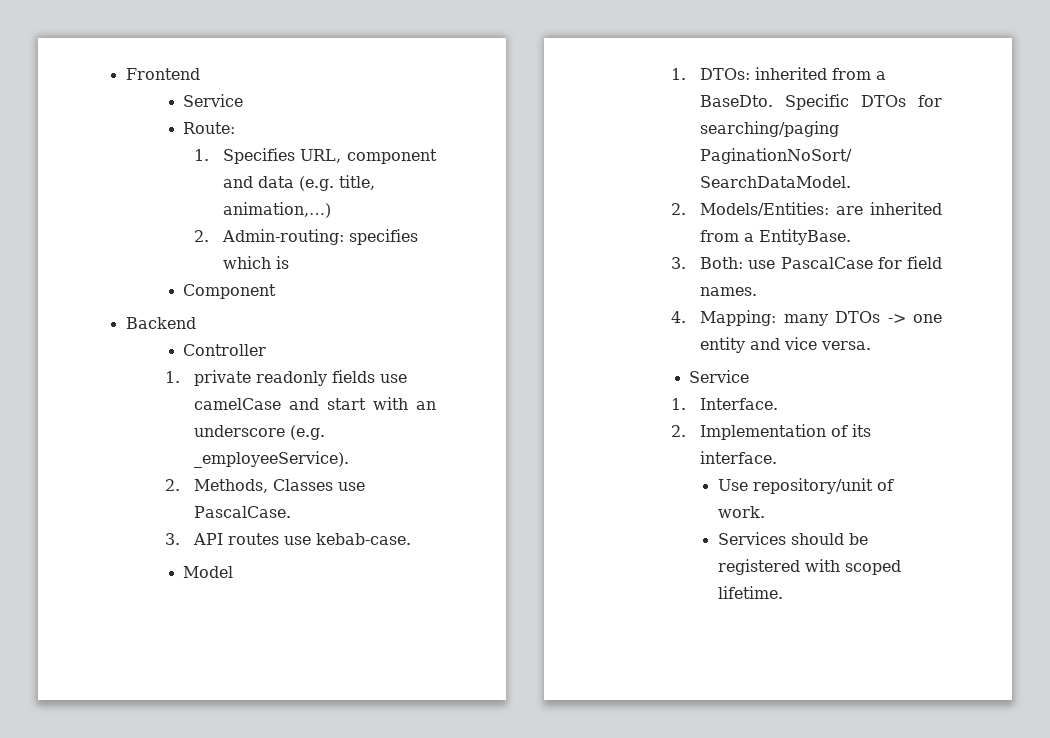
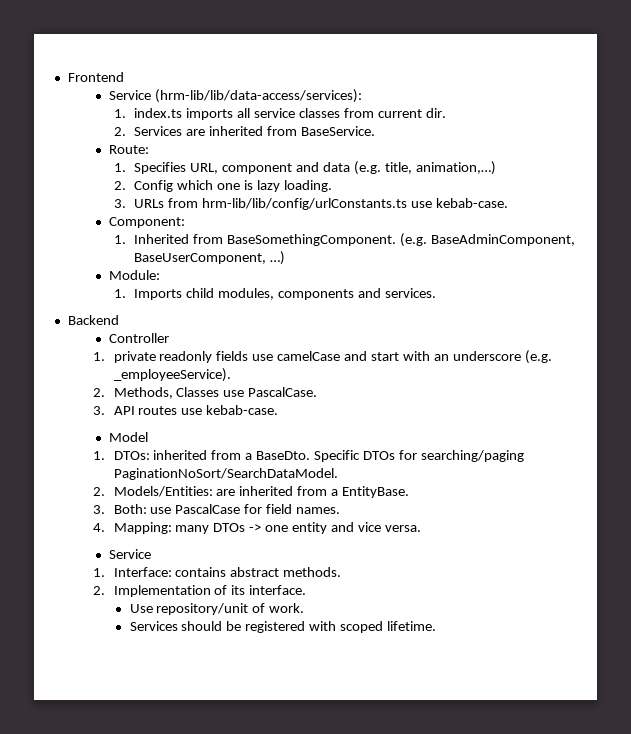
  Frontend
- Service
+ Service (hrm-lib/lib/data-access/services):
+ 1. index.ts imports all service classes from current dir.
+ 2. Services are inherited from BaseService.
- 2. Admin-routing: specifies which is
- Component
+ 2. Config which one is lazy loading.
+ 3. URLs from hrm-lib/lib/config/urlConstants.ts use kebab-case.
+ Component:
+ 1. Inherited from BaseSomethingComponent. (e.g. BaseAdminComponent, BaseUserComponent, …)
+ Module:
+ 1. Imports child modules, components and services.
- 1. Interface.
+ 1. Interface: contains abstract methods.

